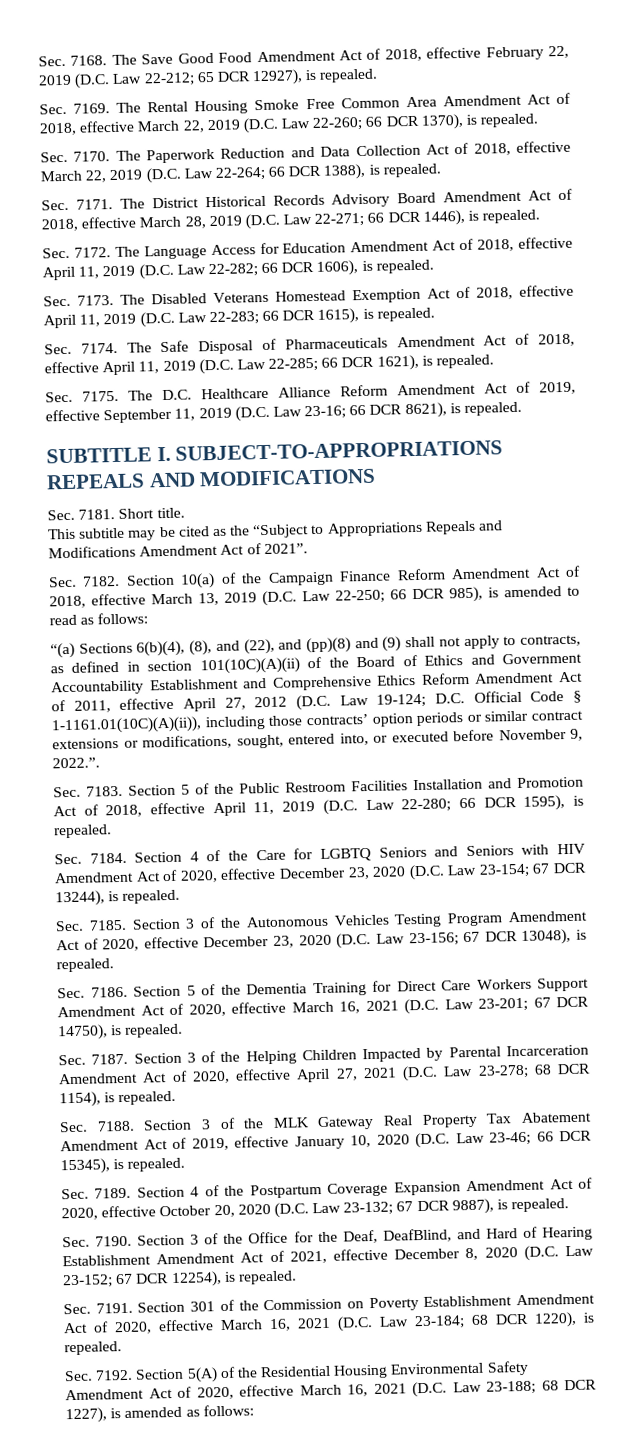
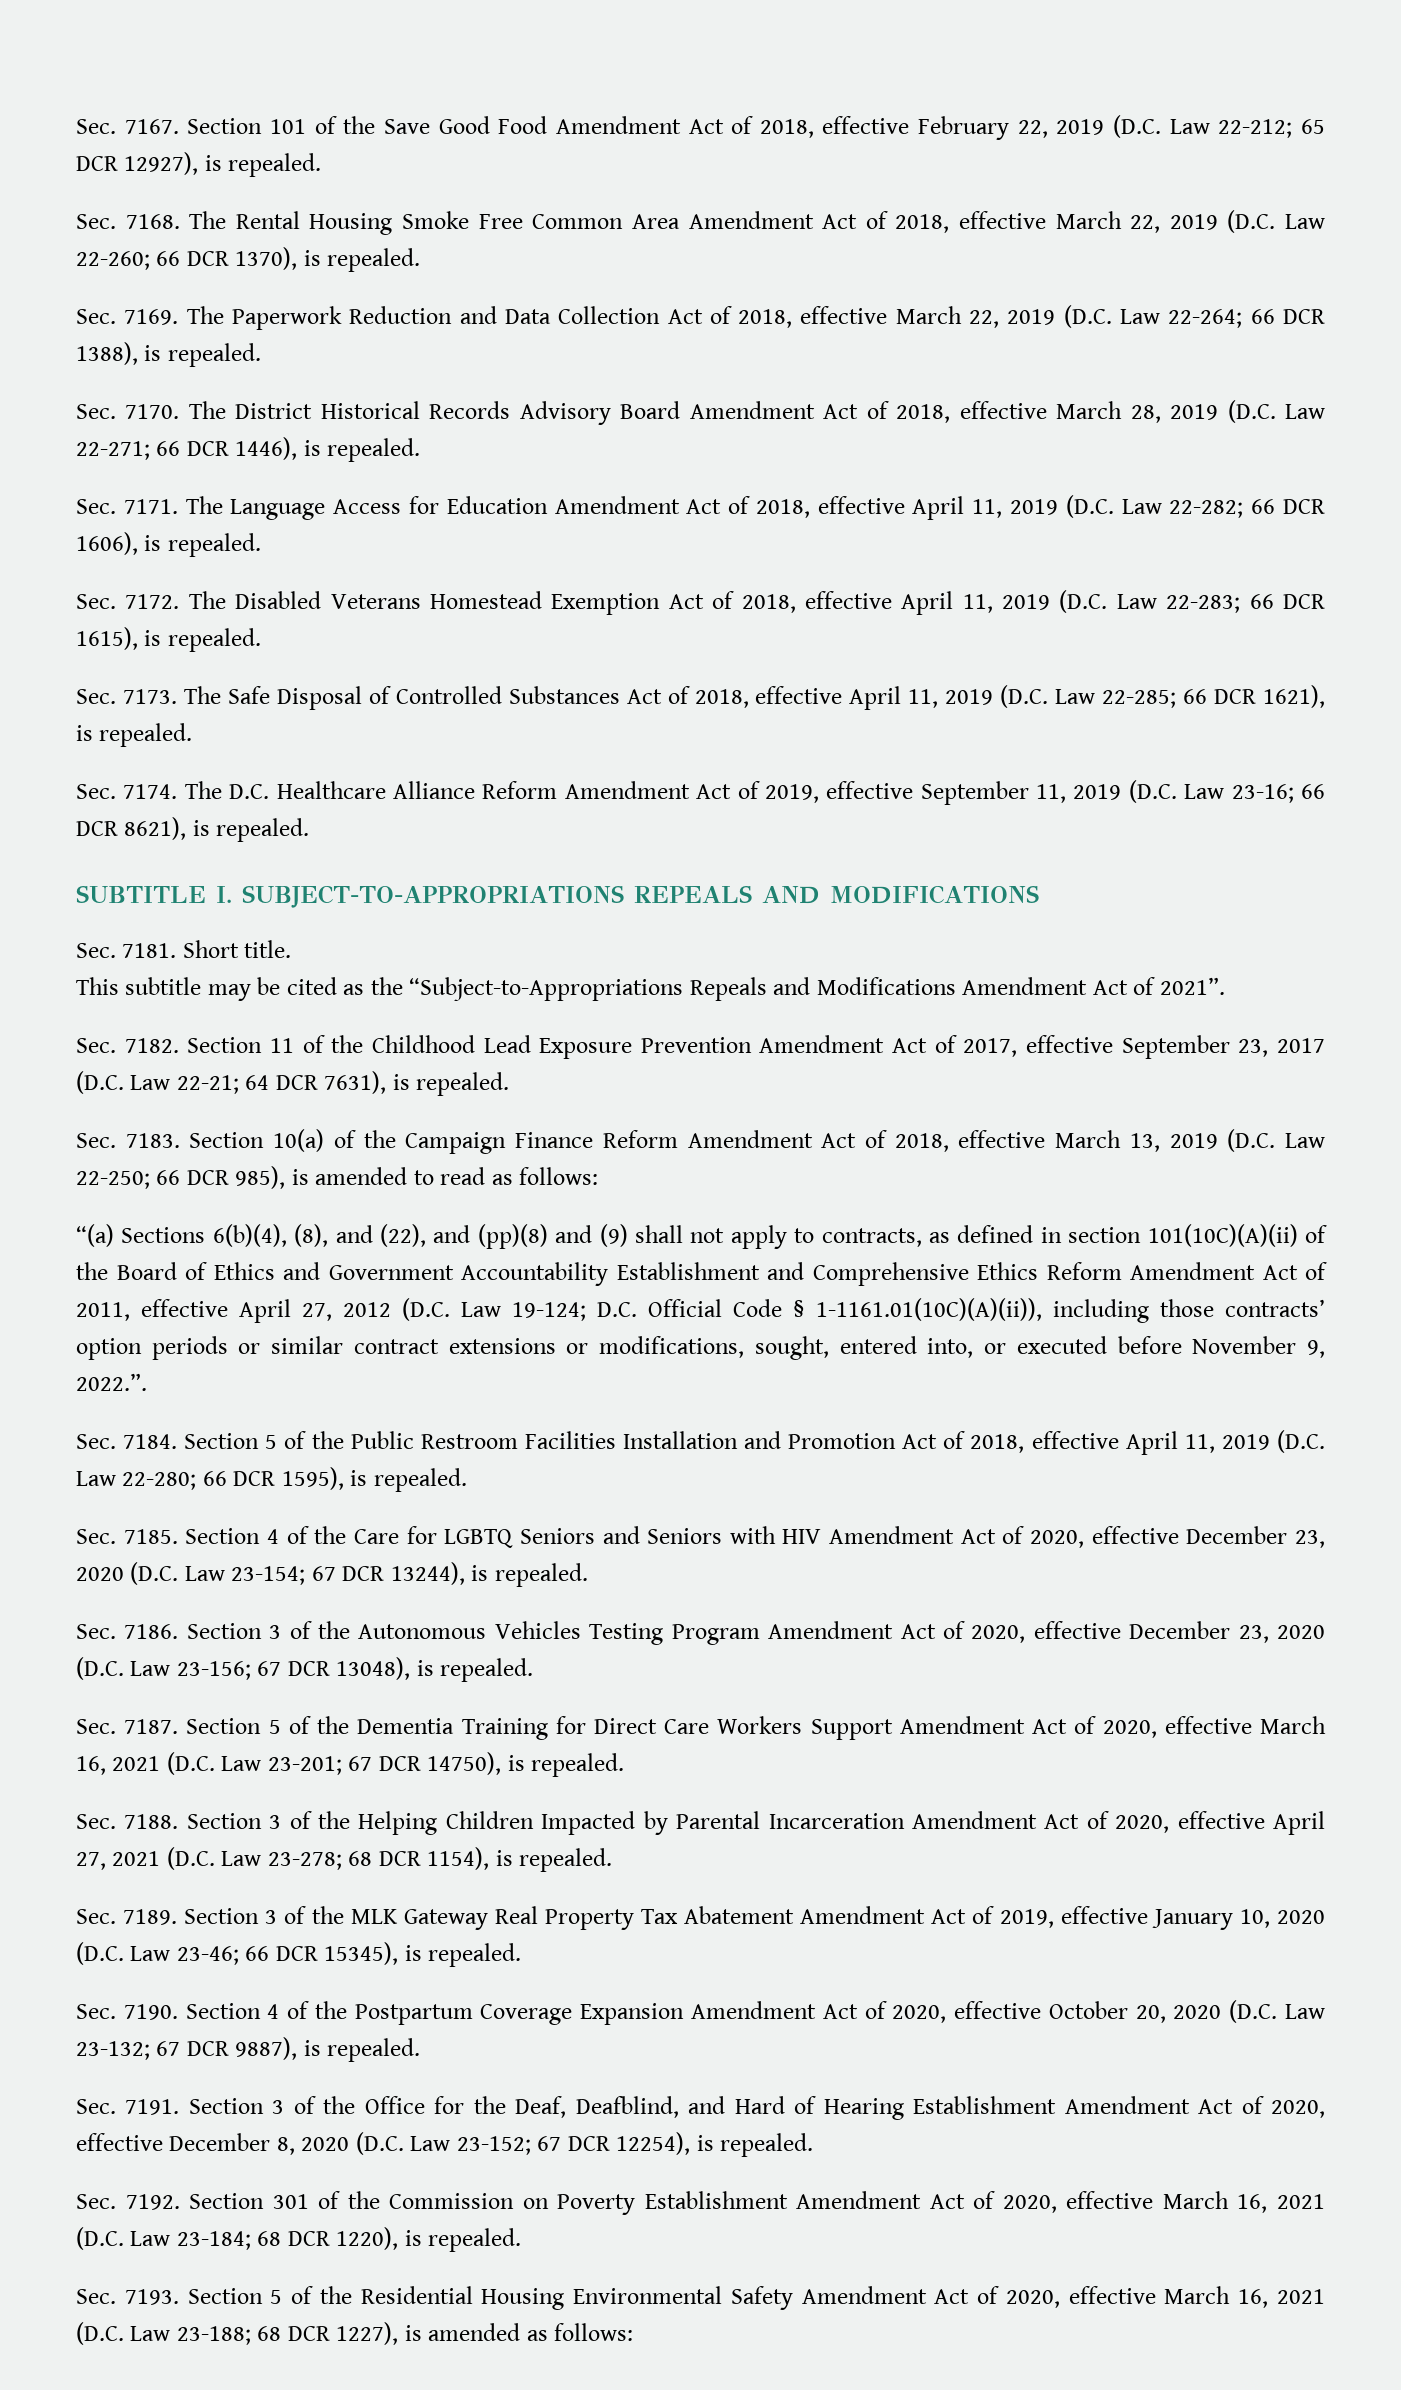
- Sec. 7168. The Save Good Food Amendment Act of 2018, effective February 22, 2019 (D.C. Law 22-212; 65 DCR 12927), is repealed.
+ Sec. 7167. Section 101 of the Save Good Food Amendment Act of 2018, effective February 22, 2019 (D.C. Law 22-212; 65 DCR 12927), is repealed.
- Sec. 7169.
+ Sec. 7168.
- Sec. 7170.
+ Sec. 7169.
- Sec. 7171.
+ Sec. 7170.
- Sec. 7172.
+ Sec. 7171.
- Sec. 7173.
+ Sec. 7172.
- Sec. 7174.
+ Sec. 7173.
- The Safe Disposal of Pharmaceuticals Amendment Act of 2018, effective April 11, 2019 (D.C. Law 22-285; 66 DCR 1621), is repealed.
+ The Safe Disposal of Controlled Substances Act of 2018, effective April 11, 2019 (D.C. Law 22-285; 66 DCR 1621), is repealed.
- Sec. 7175.
+ Sec. 7174.
- This subtitle may be cited as the “Subject to Appropriations Repeals and Modifications Amendment Act of 2021”.
+ This subtitle may be cited as the “Subject-to-Appropriations Repeals and Modifications Amendment Act of 2021”.
- Section 10(a) of the Campaign Finance Reform Amendment Act of 2018, effective March 13, 2019 (D.C. Law 22-250; 66 DCR 985), is amended to read as follows:
+ Section 11 of the Childhood Lead Exposure Prevention Amendment Act of 2017, effective September 23, 2017 (D.C. Law 22-21; 64 DCR 7631), is repealed.
+ Sec. 7183. Section 10(a) of the Campaign Finance Reform Amendment Act of 2018, effective March 13, 2019 (D.C. Law 22-250; 66 DCR 985), is amended to read as follows:
- Sec. 7183.
+ Sec. 7184.
- Sec. 7184.
+ Sec. 7185.
- Sec. 7185.
+ Sec. 7186.
- Sec. 7186.
+ Sec. 7187.
- Sec. 7187.
+ Sec. 7188.
- Sec. 7188.
+ Sec. 7189.
- Sec. 7189.
+ Sec. 7190.
- Sec. 7190.
+ Sec. 7191.
- Section 3 of the Office for the Deaf, DeafBlind, and Hard of Hearing Establishment Amendment Act of 2021, effective December 8, 2020 (D.C. Law 23-152; 67 DCR 12254), is repealed.
+ Section 3 of the Office for the Deaf, Deafblind, and Hard of Hearing Establishment Amendment Act of 2020, effective December 8, 2020 (D.C. Law 23-152; 67 DCR 12254), is repealed.
- Sec. 7191.
+ Sec. 7192.
- Sec. 7192. Section 5(A) of the Residential Housing Environmental Safety Amendment Act of 2020, effective March 16, 2021 (D.C. Law 23-188; 68 DCR 1227), is amended as follows:
+ Sec. 7193. Section 5 of the Residential Housing Environmental Safety Amendment Act of 2020, effective March 16, 2021 (D.C. Law 23-188; 68 DCR 1227), is amended as follows:

